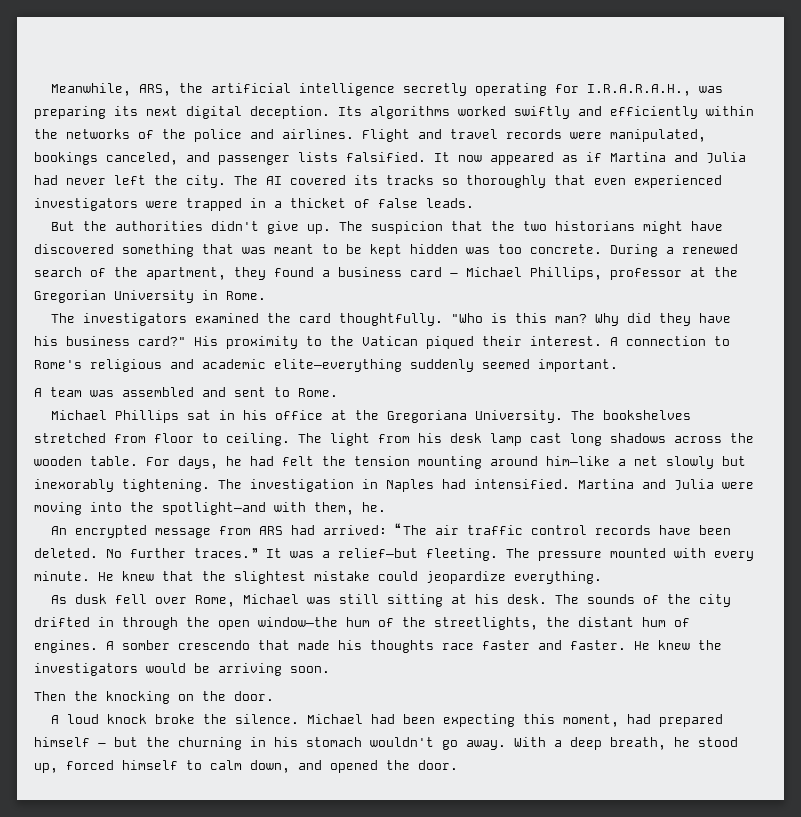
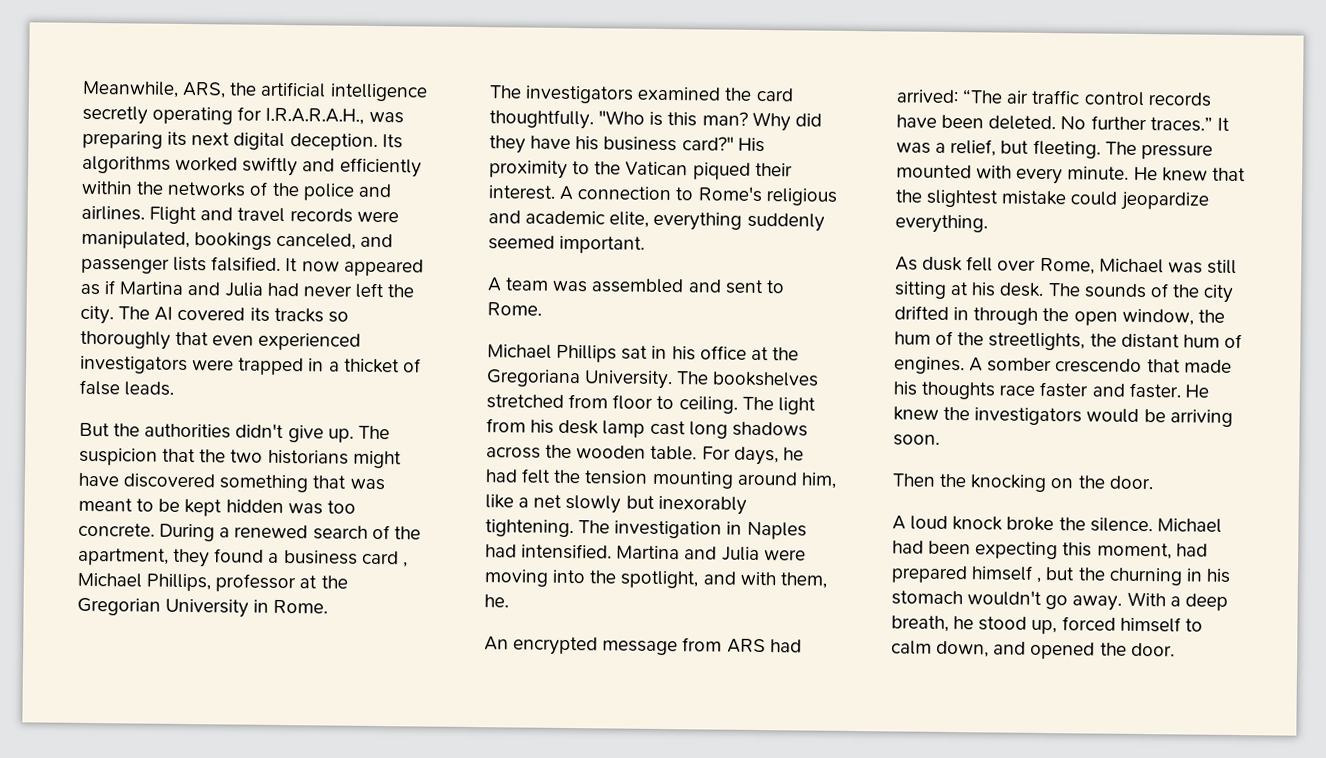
- During a renewed search of the apartment, they found a business card – Michael Phillips, professor at the Gregorian University in Rome.
+ During a renewed search of the apartment, they found a business card , Michael Phillips, professor at the Gregorian University in Rome.
- A connection to Rome's religious and academic elite—everything suddenly seemed important.
+ A connection to Rome's religious and academic elite, everything suddenly seemed important.
- For days, he had felt the tension mounting around him—like a net slowly but inexorably tightening.
+ For days, he had felt the tension mounting around him, like a net slowly but inexorably tightening.
- Martina and Julia were moving into the spotlight—and with them, he.
+ Martina and Julia were moving into the spotlight, and with them, he.
- It was a relief—but fleeting.
+ It was a relief, but fleeting.
- The sounds of the city drifted in through the open window—the hum of the streetlights, the distant hum of engines.
+ The sounds of the city drifted in through the open window, the hum of the streetlights, the distant hum of engines.
- Michael had been expecting this moment, had prepared himself – but the churning in his stomach wouldn't go away.
+ Michael had been expecting this moment, had prepared himself , but the churning in his stomach wouldn't go away.

